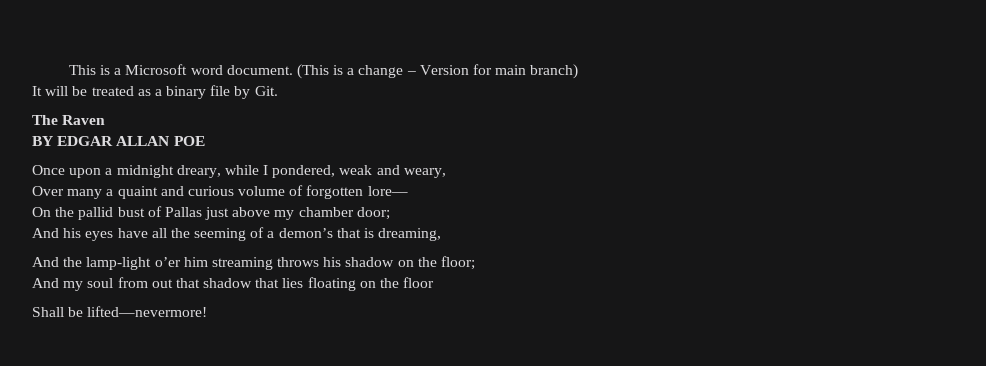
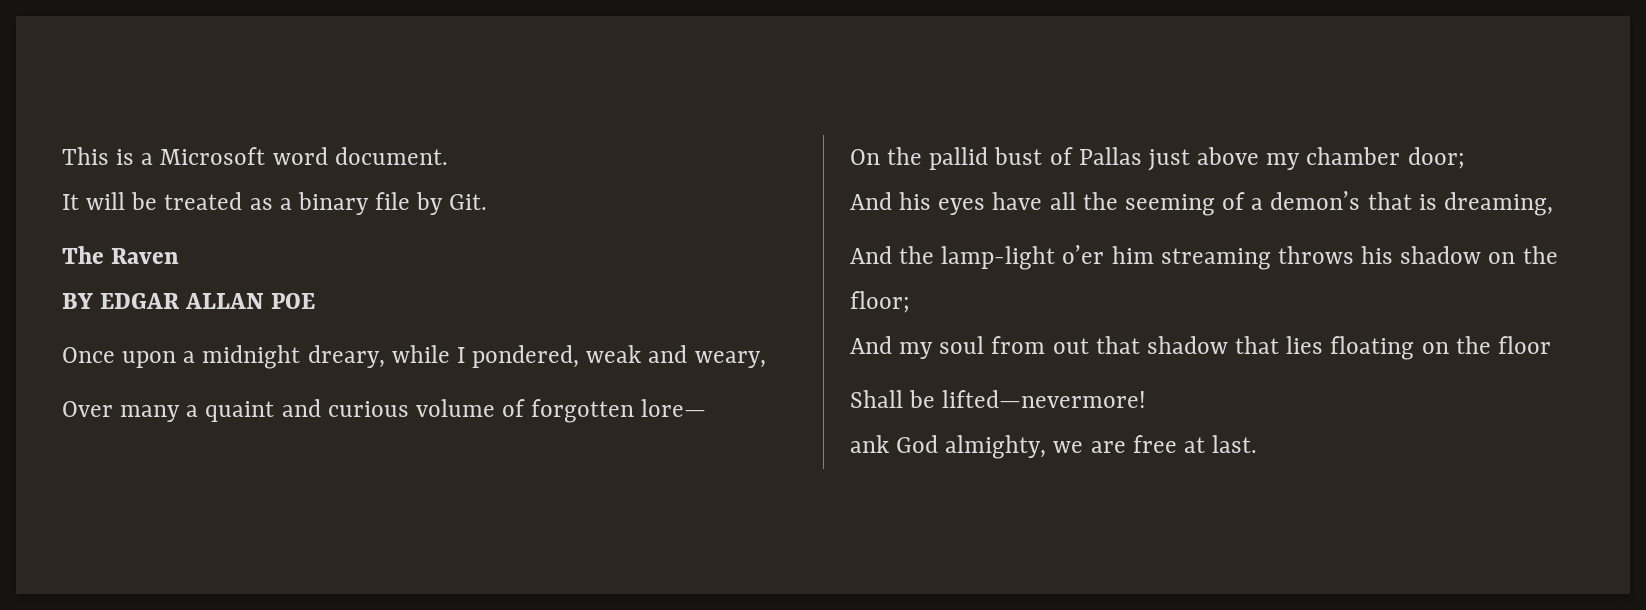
- (This is a change – Version for main branch)
+ ank God almighty, we are free at last.

